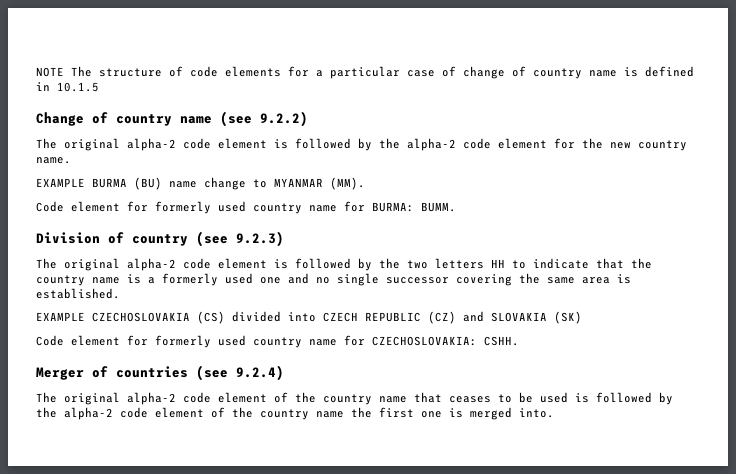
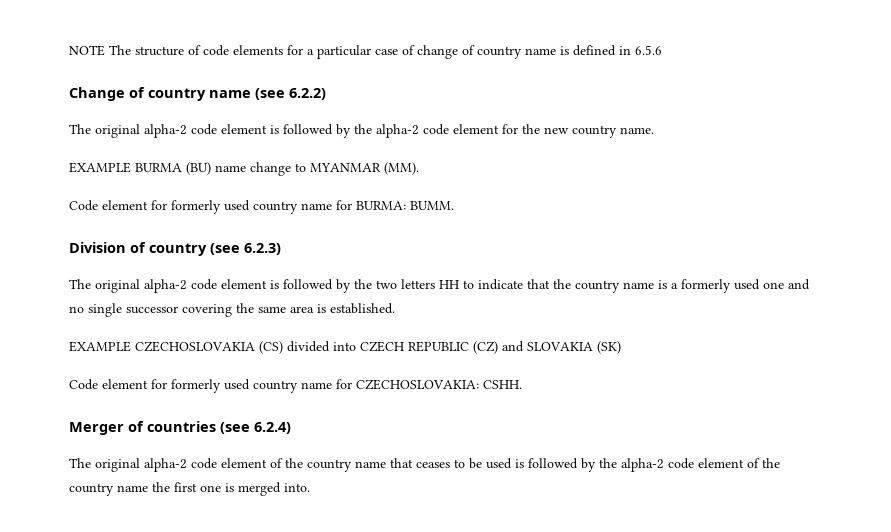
- NOTE The structure of code elements for a particular case of change of country name is defined in 10.1.5
+ NOTE The structure of code elements for a particular case of change of country name is defined in 6.5.6
- Change of country name (see 9.2.2)
+ Change of country name (see 6.2.2)
- Division of country (see 9.2.3)
+ Division of country (see 6.2.3)
- Merger of countries (see 9.2.4)
+ Merger of countries (see 6.2.4)

